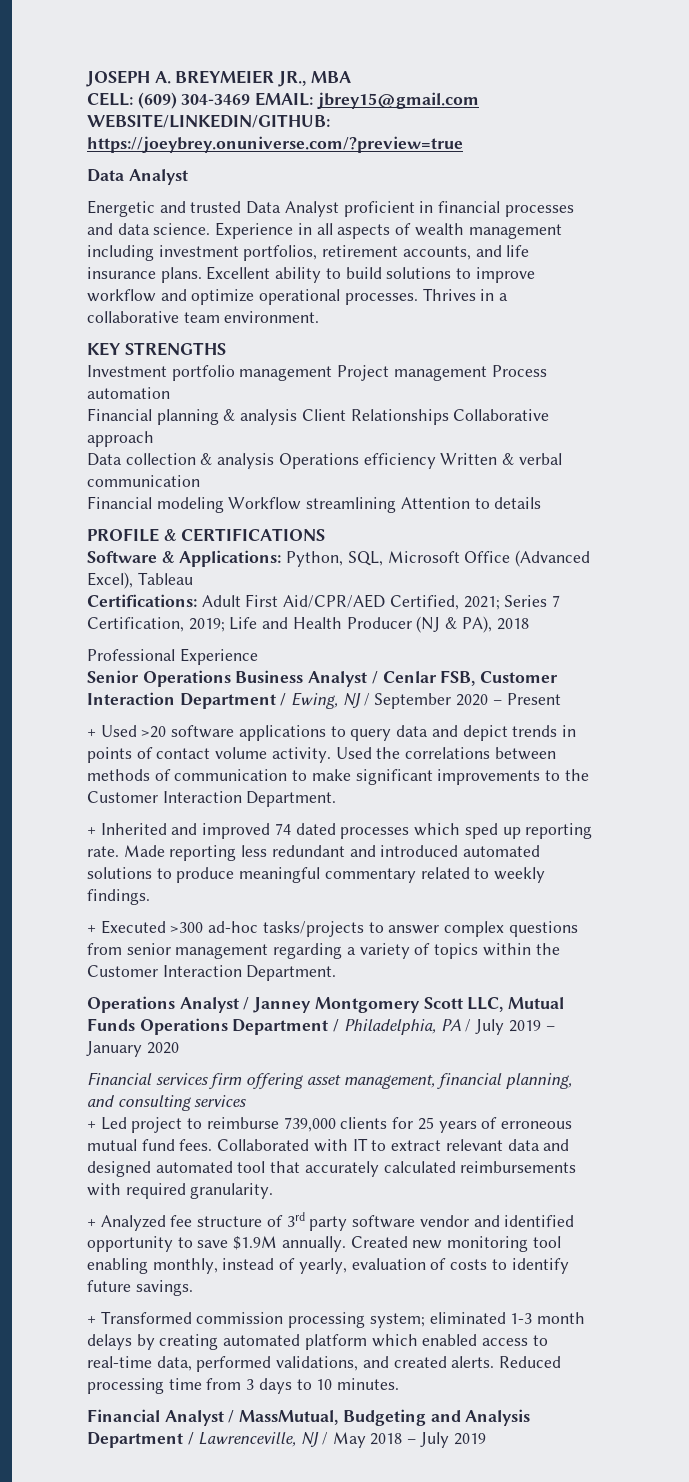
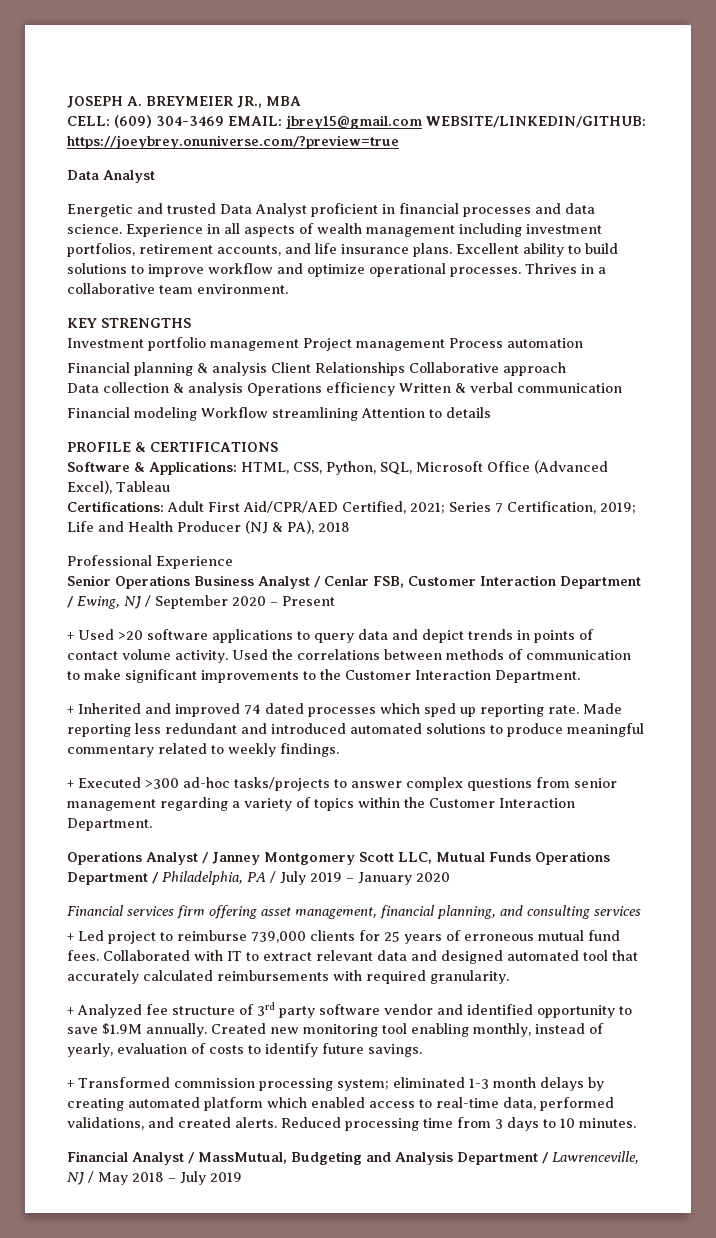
- Software & Applications: Python, SQL, Microsoft Office (Advanced Excel), Tableau
+ Software & Applications: HTML, CSS, Python, SQL, Microsoft Office (Advanced Excel), Tableau

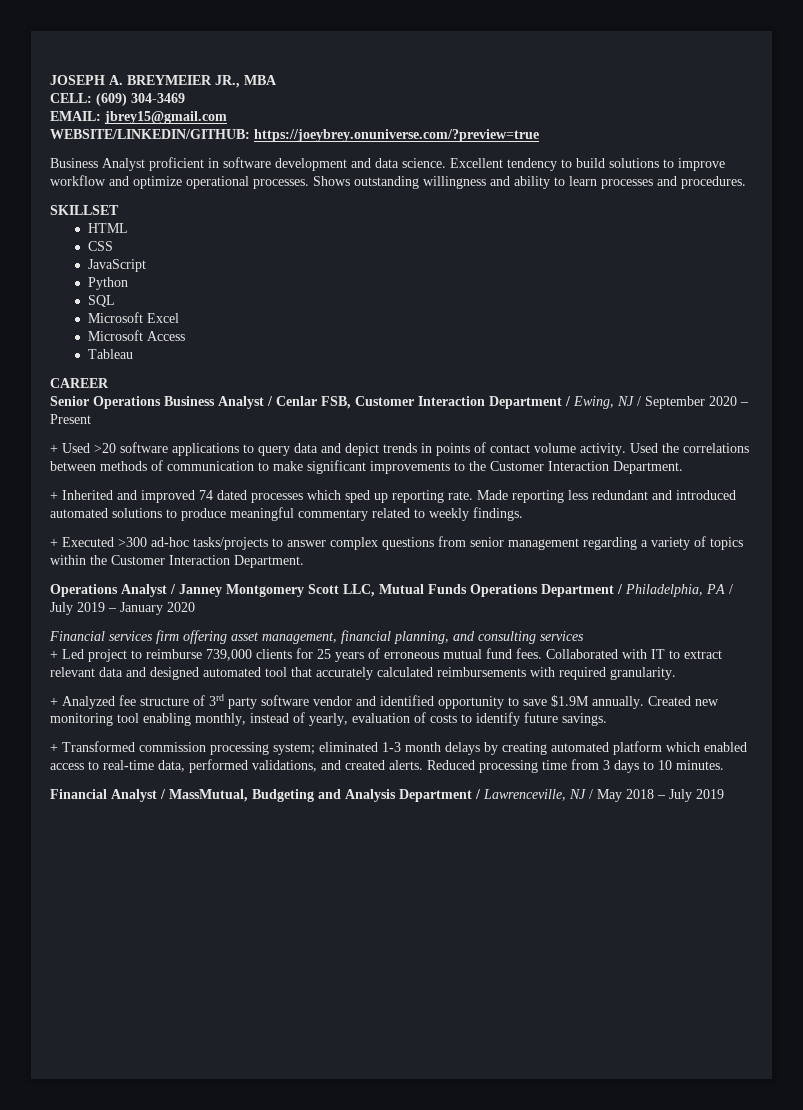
- CELL: (609) 304-3469 EMAIL: jbrey15@gmail.com WEBSITE/LINKEDIN/GITHUB: https://joeybrey.onuniverse.com/?preview=true
- Data Analyst
- Energetic and trusted Data Analyst proficient in financial processes and data science.
+ CELL: (609) 304-3469
+ EMAIL: jbrey15@gmail.com
+ WEBSITE/LINKEDIN/GITHUB: https://joeybrey.onuniverse.com/?preview=true
+ Business Analyst proficient in software development and data science.
- Experience in all aspects of wealth management including investment portfolios, retirement accounts, and life insurance plans. Excellent ability to build solutions to improve workflow and optimize operational processes.
+ Excellent tendency to build solutions to improve workflow and optimize operational processes.
- Thrives in a collaborative team environment.
- KEY STRENGTHS
- Investment portfolio management Project management Process automation
- Financial planning & analysis Client Relationships Collaborative approach
- Data collection & analysis Operations efficiency Written & verbal communication
- Financial modeling Workflow streamlining Attention to details
- PROFILE & CERTIFICATIONS
- Software & Applications: HTML, CSS, Python, SQL, Microsoft Office (Advanced Excel), Tableau
- Certifications: Adult First Aid/CPR/AED Certified, 2021; Series 7 Certification, 2019; Life and Health Producer (NJ & PA), 2018
- Professional Experience
+ Shows outstanding willingness and ability to learn processes and procedures.
+ SKILLSET
+ HTML
+ CSS
+ JavaScript
+ Python
+ SQL
+ Microsoft Excel
+ Microsoft Access
+ Tableau
+ CAREER

